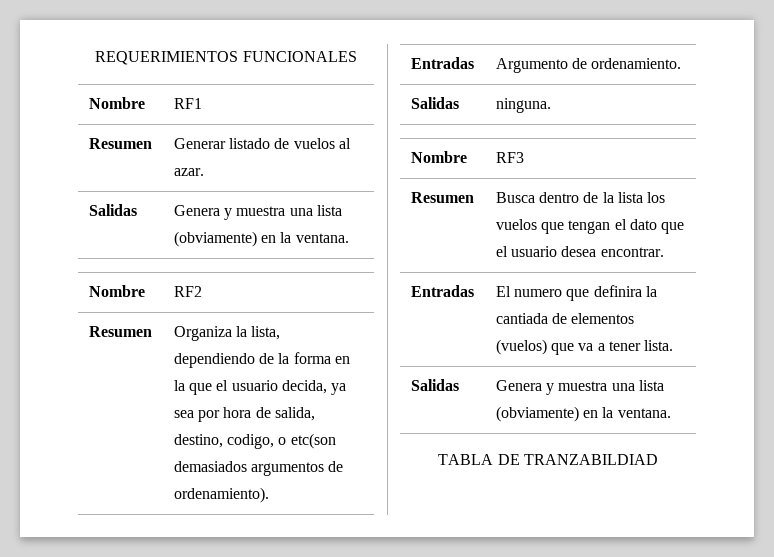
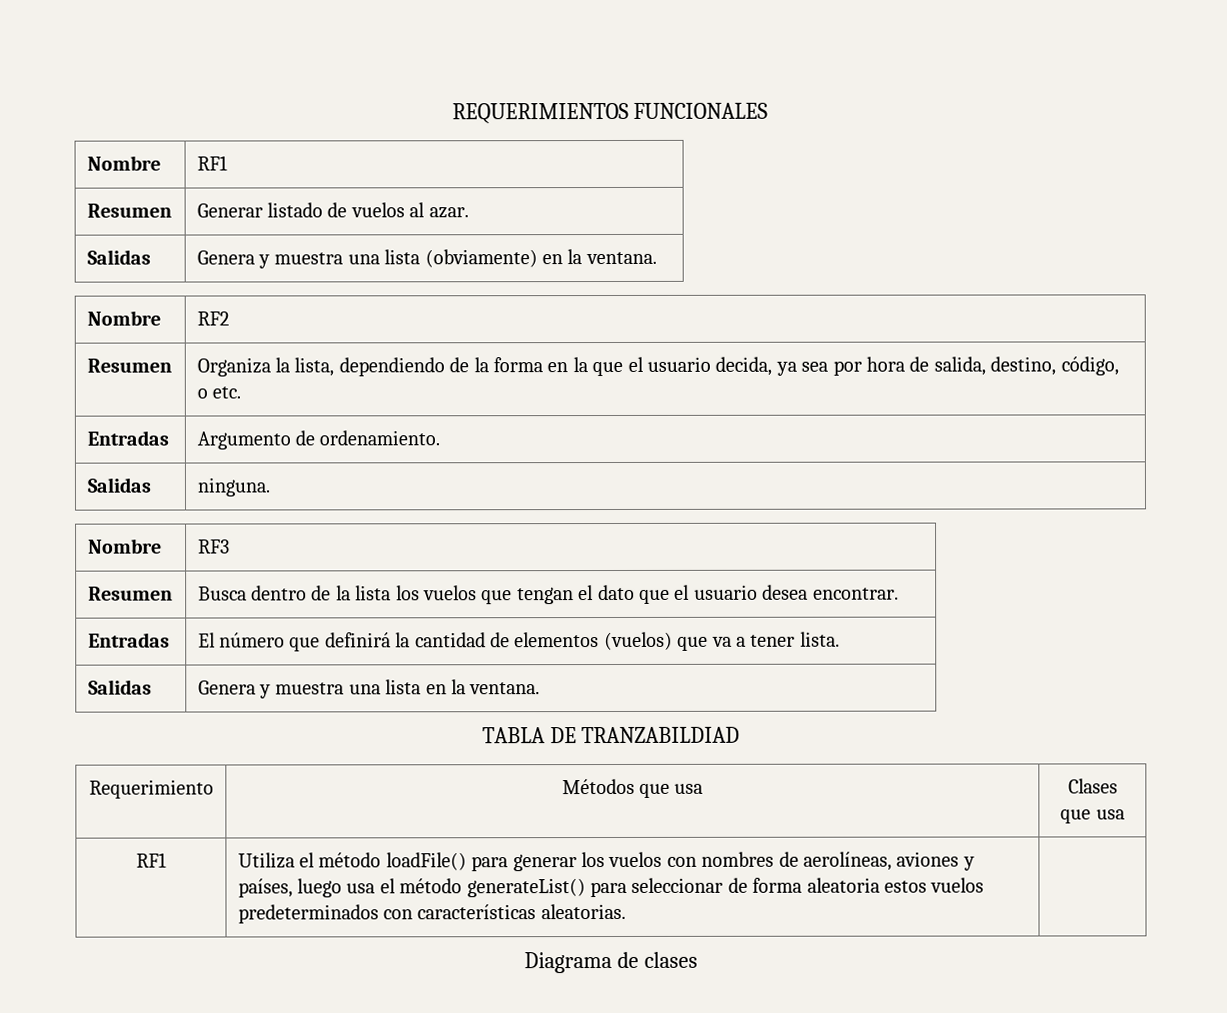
- Resumen | Organiza la lista, dependiendo de la forma en la que el usuario decida, ya sea por hora de salida, destino, codigo, o etc(son demasiados argumentos de ordenamiento).
+ Resumen | Organiza la lista, dependiendo de la forma en la que el usuario decida, ya sea por hora de salida, destino, código, o etc.
- Entradas | El numero que definira la cantiada de elementos (vuelos) que va a tener lista.
- Salidas | Genera y muestra una lista (obviamente) en la ventana.
+ Entradas | El número que definirá la cantidad de elementos (vuelos) que va a tener lista.
+ Salidas | Genera y muestra una lista en la ventana.
+ Requerimiento | Métodos que usa | Clases que usa
+ RF1 | Utiliza el método loadFile() para generar los vuelos con nombres de aerolíneas, aviones y países, luego usa el método generateList() para seleccionar de forma aleatoria estos vuelos predeterminados con características aleatorias. |
+ Diagrama de clases

